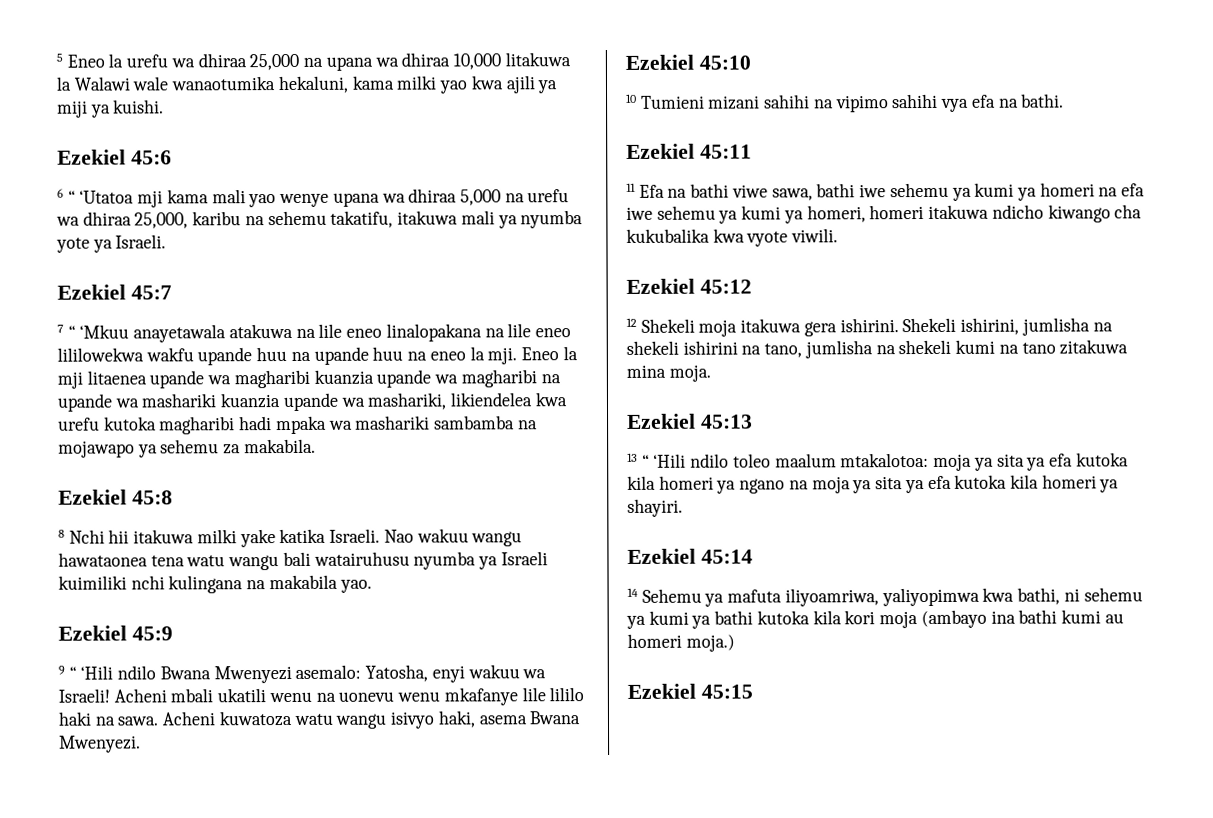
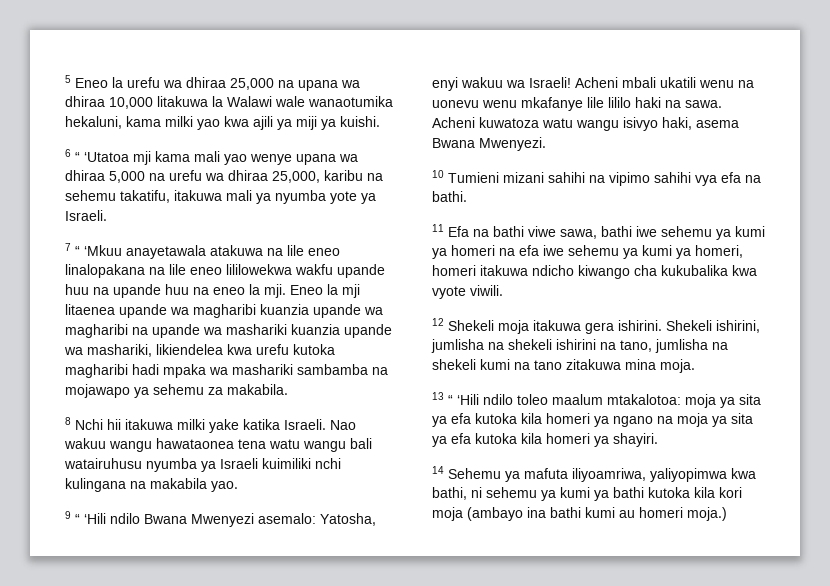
- Ezekiel 45:6
- Ezekiel 45:7
- Ezekiel 45:8
- Ezekiel 45:9
- Ezekiel 45:10
- Ezekiel 45:11
- Ezekiel 45:12
- Ezekiel 45:13
- Ezekiel 45:14
- Ezekiel 45:15

